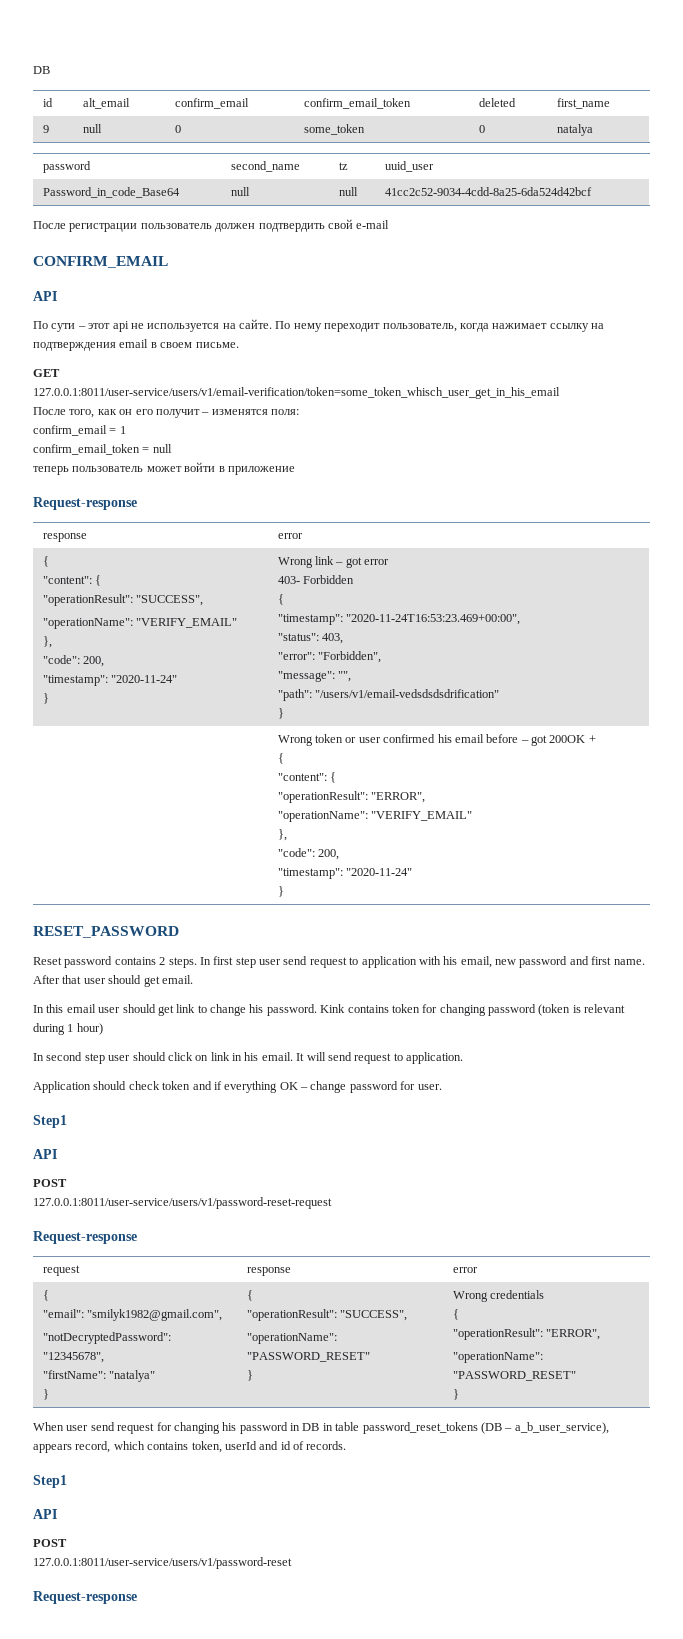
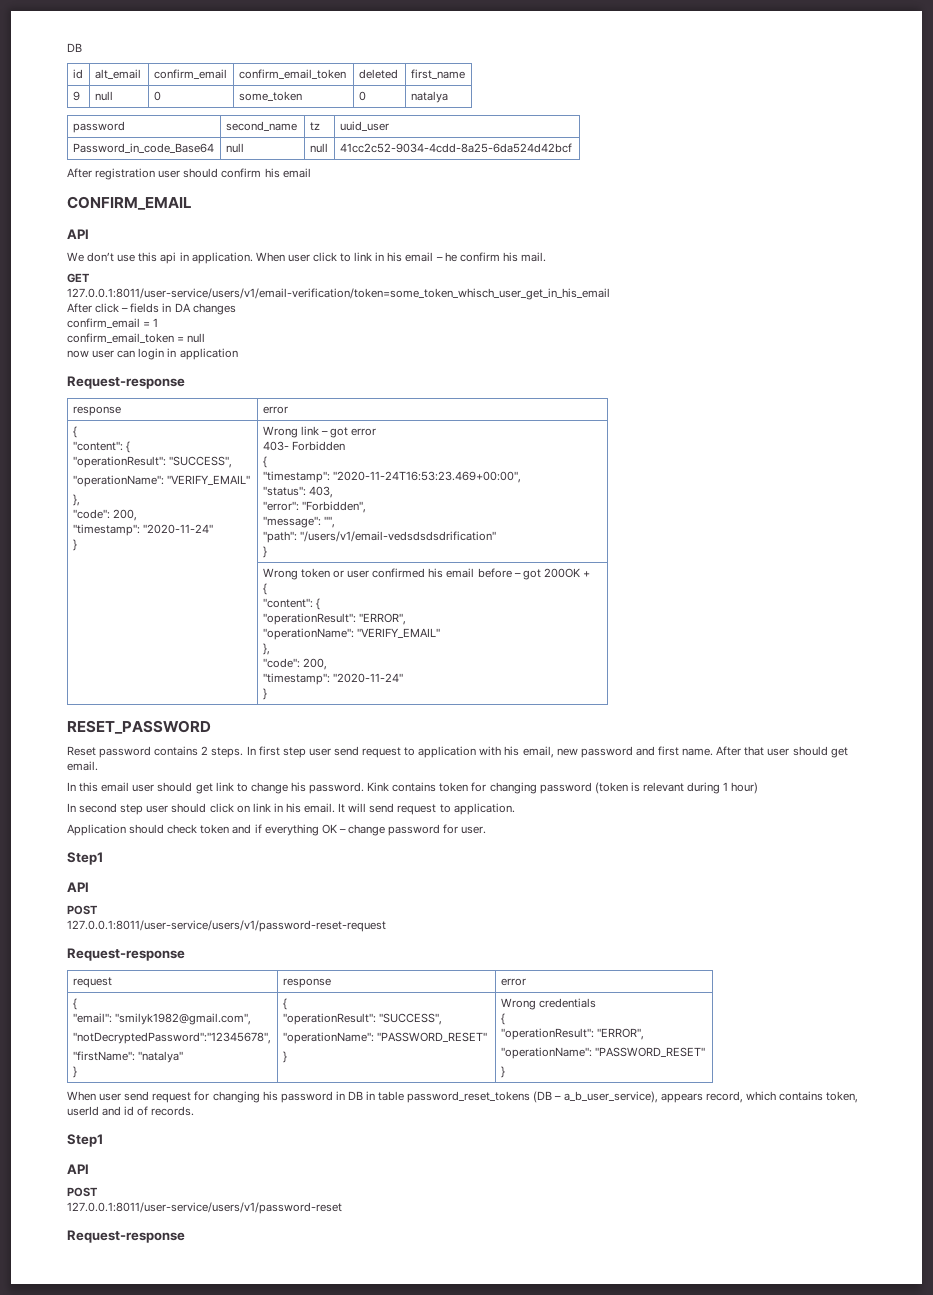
- После регистрации пользователь должен подтвердить свой e-mail
+ After registration user should confirm his email
  CONFIRM_EMAIL
  API
- По сути – этот api не используется на сайте. По нему переходит пользователь, когда нажимает ссылку на подтверждения email в своем письме.
+ We don’t use this api in application. When user click to link in his email – he confirm his mail.
  GET
  127.0.0.1:8011/user-service/users/v1/email-verification/token=some_token_whisch_user_get_in_his_email
- После того, как он его получит – изменятся поля:
+ After click – fields in DA changes
- теперь пользователь может войти в приложение
+ now user can login in application

